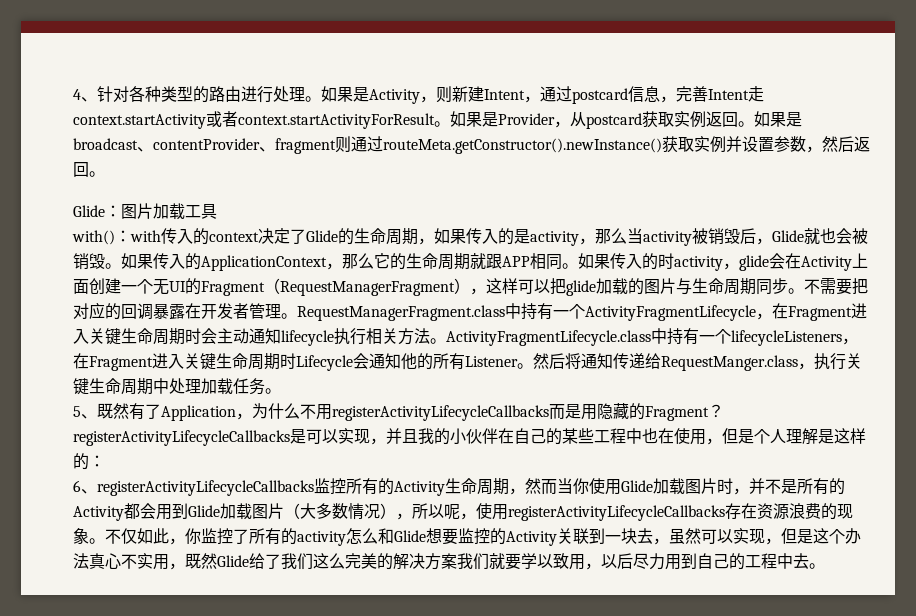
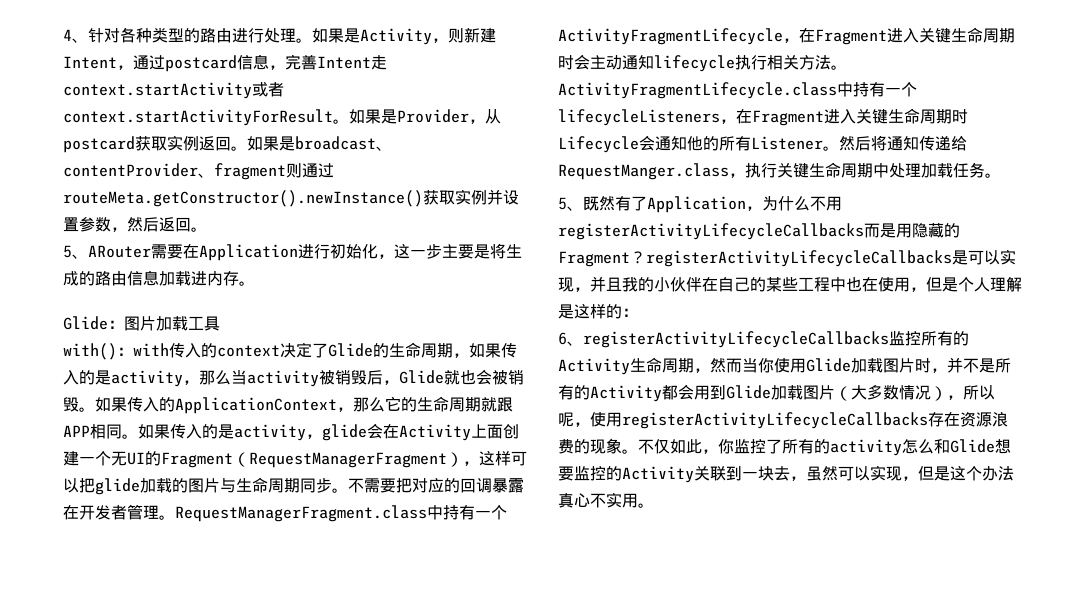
+ 5、ARouter需要在Application进行初始化，这一步主要是将生成的路由信息加载进内存。
- 如果传入的时activity，glide会在Activity上面创建一个无UI的Fragment（RequestManagerFragment），这样可以把glide加载的图片与生命周期同步。
+ 如果传入的是activity，glide会在Activity上面创建一个无UI的Fragment（RequestManagerFragment），这样可以把glide加载的图片与生命周期同步。
- 不仅如此，你监控了所有的activity怎么和Glide想要监控的Activity关联到一块去，虽然可以实现，但是这个办法真心不实用，既然Glide给了我们这么完美的解决方案我们就要学以致用，以后尽力用到自己的工程中去。
+ 不仅如此，你监控了所有的activity怎么和Glide想要监控的Activity关联到一块去，虽然可以实现，但是这个办法真心不实用。

